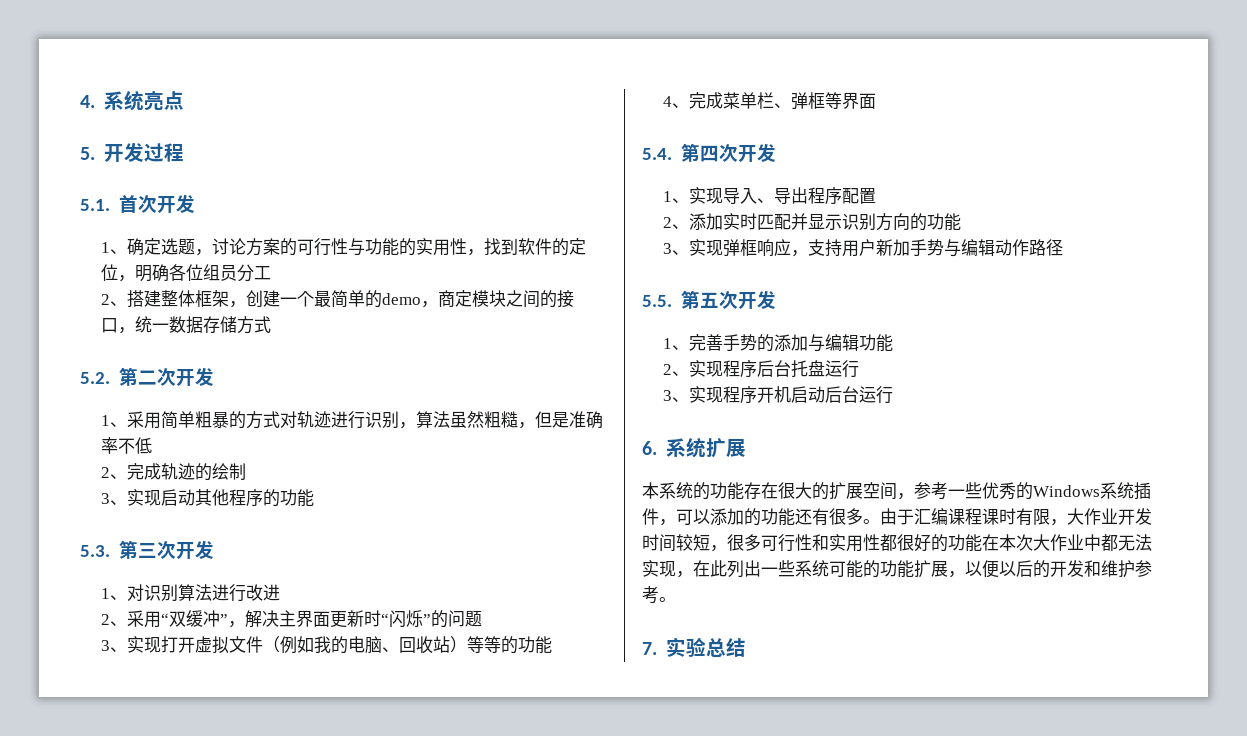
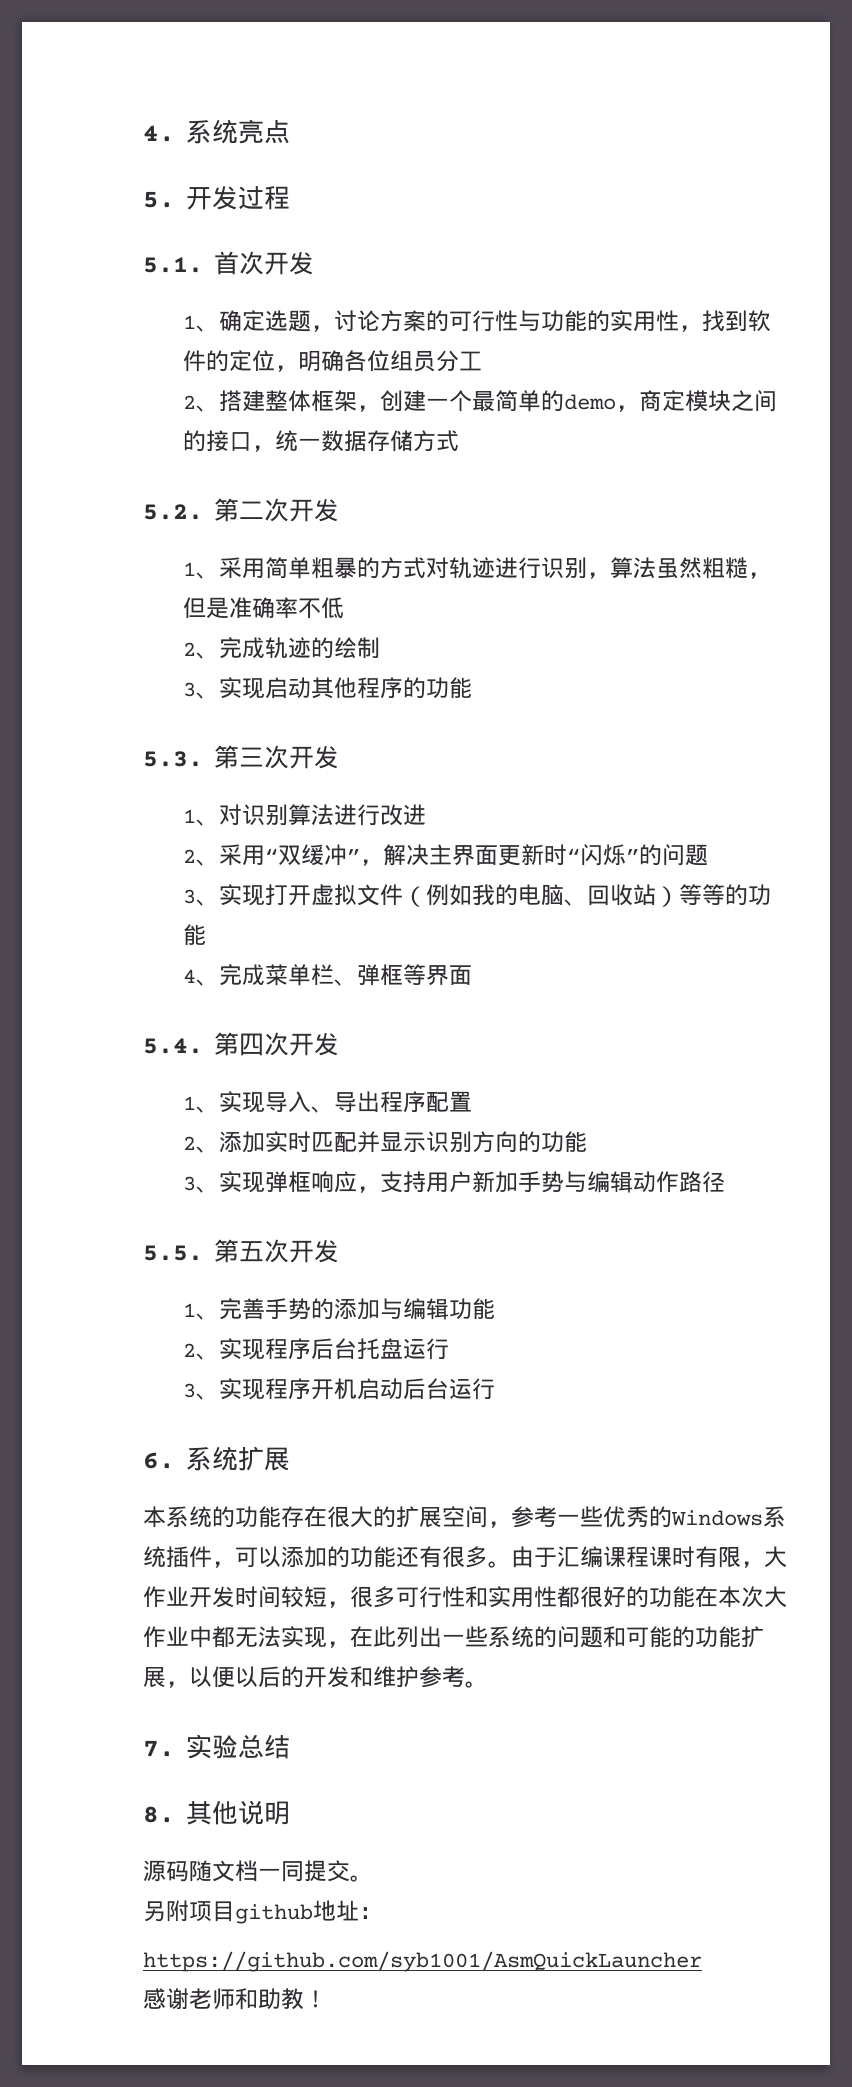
- 由于汇编课程课时有限，大作业开发时间较短，很多可行性和实用性都很好的功能在本次大作业中都无法实现，在此列出一些系统可能的功能扩展，以便以后的开发和维护参考。
+ 由于汇编课程课时有限，大作业开发时间较短，很多可行性和实用性都很好的功能在本次大作业中都无法实现，在此列出一些系统的问题和可能的功能扩展，以便以后的开发和维护参考。
+ 8.其他说明
+ 源码随文档一同提交。
+ 另附项目github地址：
+ https://github.com/syb1001/AsmQuickLauncher
+ 感谢老师和助教！

